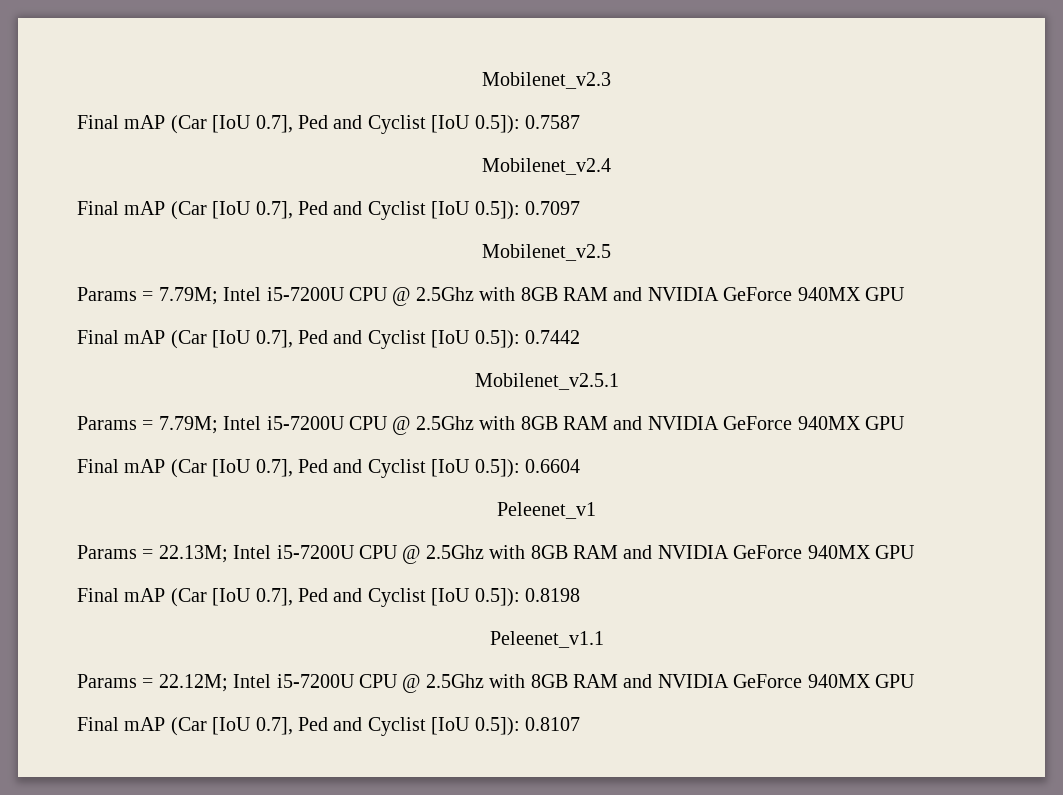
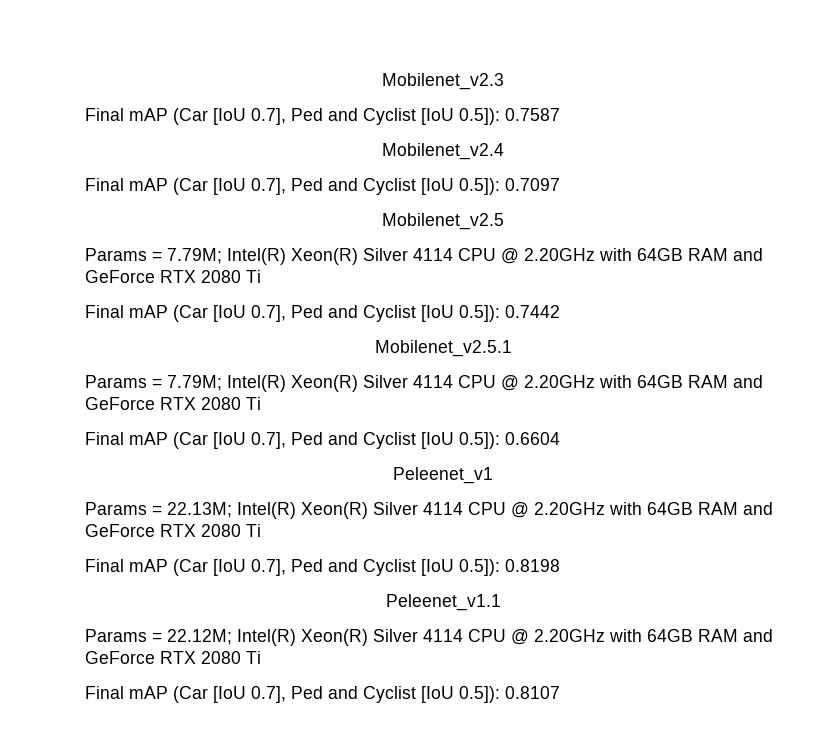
  Mobilenet_v2.5
- Params = 7.79M; Intel i5-7200U CPU @ 2.5Ghz with 8GB RAM and NVIDIA GeForce 940MX GPU
+ Params = 7.79M; Intel(R) Xeon(R) Silver 4114 CPU @ 2.20GHz with 64GB RAM and GeForce RTX 2080 Ti
  Mobilenet_v2.5.1
- Params = 7.79M; Intel i5-7200U CPU @ 2.5Ghz with 8GB RAM and NVIDIA GeForce 940MX GPU
+ Params = 7.79M; Intel(R) Xeon(R) Silver 4114 CPU @ 2.20GHz with 64GB RAM and GeForce RTX 2080 Ti
- Params = 22.13M; Intel i5-7200U CPU @ 2.5Ghz with 8GB RAM and NVIDIA GeForce 940MX GPU
+ Params = 22.13M; Intel(R) Xeon(R) Silver 4114 CPU @ 2.20GHz with 64GB RAM and GeForce RTX 2080 Ti
- Params = 22.12M; Intel i5-7200U CPU @ 2.5Ghz with 8GB RAM and NVIDIA GeForce 940MX GPU
+ Params = 22.12M; Intel(R) Xeon(R) Silver 4114 CPU @ 2.20GHz with 64GB RAM and GeForce RTX 2080 Ti

